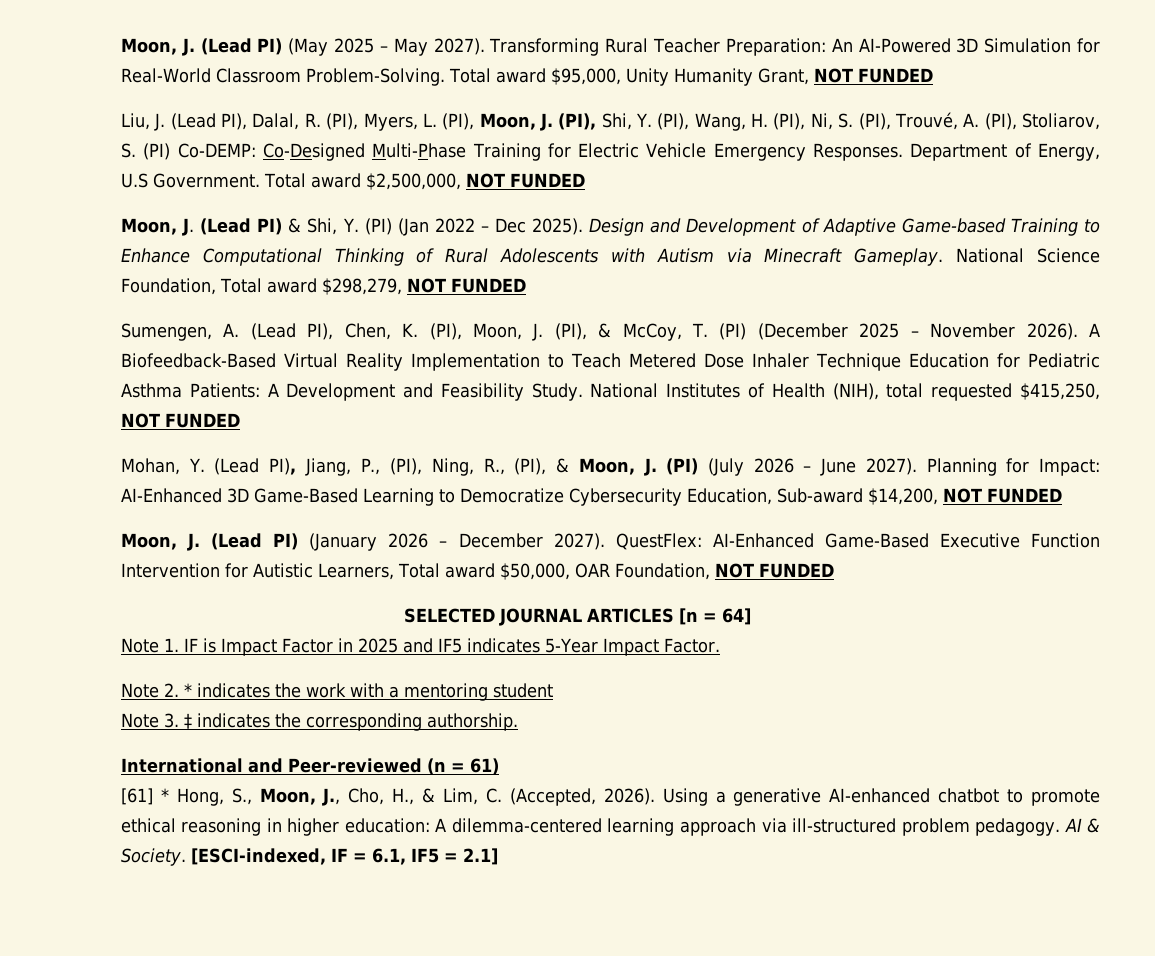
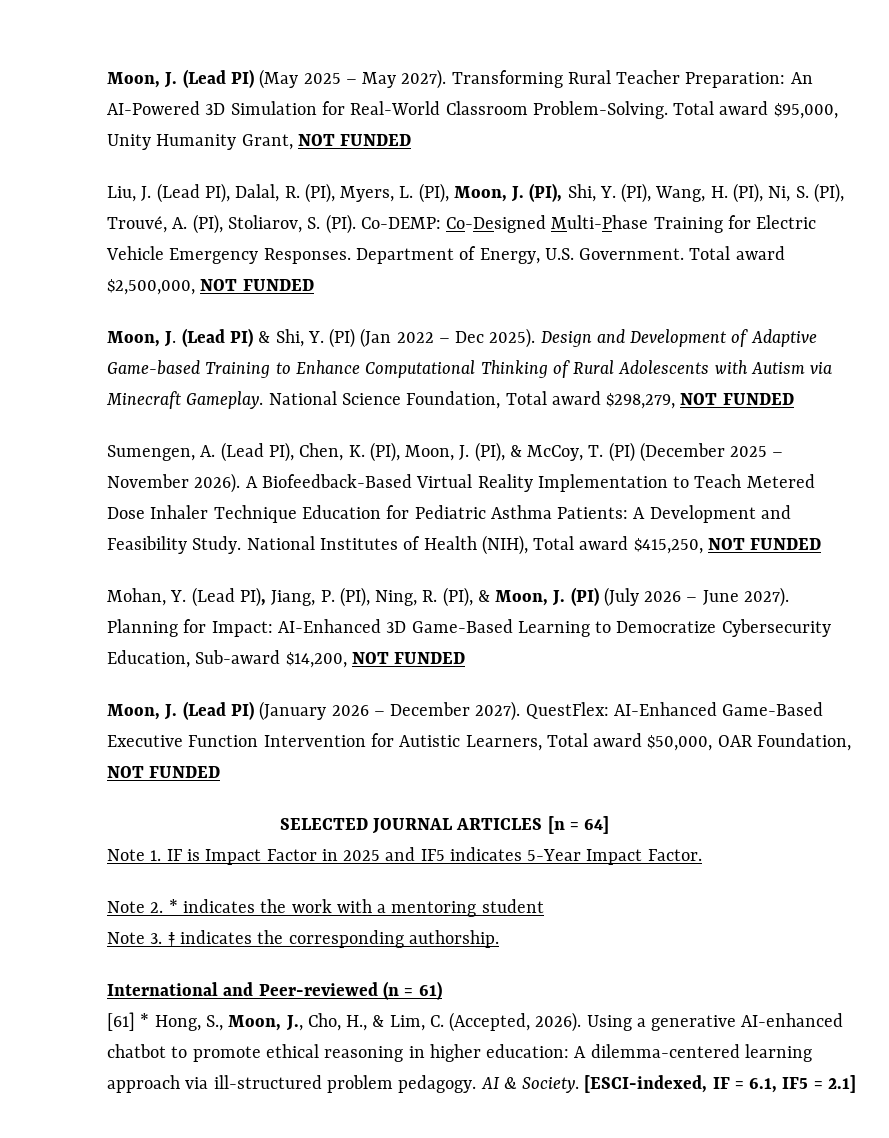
- Liu, J. (Lead PI), Dalal, R. (PI), Myers, L. (PI), Moon, J. (PI), Shi, Y. (PI), Wang, H. (PI), Ni, S. (PI), Trouvé, A. (PI), Stoliarov, S. (PI) Co-DEMP: Co-Designed Multi-Phase Training for Electric Vehicle Emergency Responses.
+ Liu, J. (Lead PI), Dalal, R. (PI), Myers, L. (PI), Moon, J. (PI), Shi, Y. (PI), Wang, H. (PI), Ni, S. (PI), Trouvé, A. (PI), Stoliarov, S. (PI). Co-DEMP: Co-Designed Multi-Phase Training for Electric Vehicle Emergency Responses.
- Department of Energy, U.S Government.
+ Department of Energy, U.S. Government.
- National Institutes of Health (NIH), total requested $415,250, NOT FUNDED
+ National Institutes of Health (NIH), Total award $415,250, NOT FUNDED
- Mohan, Y. (Lead PI), Jiang, P., (PI), Ning, R., (PI), & Moon, J. (PI) (July 2026 – June 2027).
+ Mohan, Y. (Lead PI), Jiang, P. (PI), Ning, R. (PI), & Moon, J. (PI) (July 2026 – June 2027).

